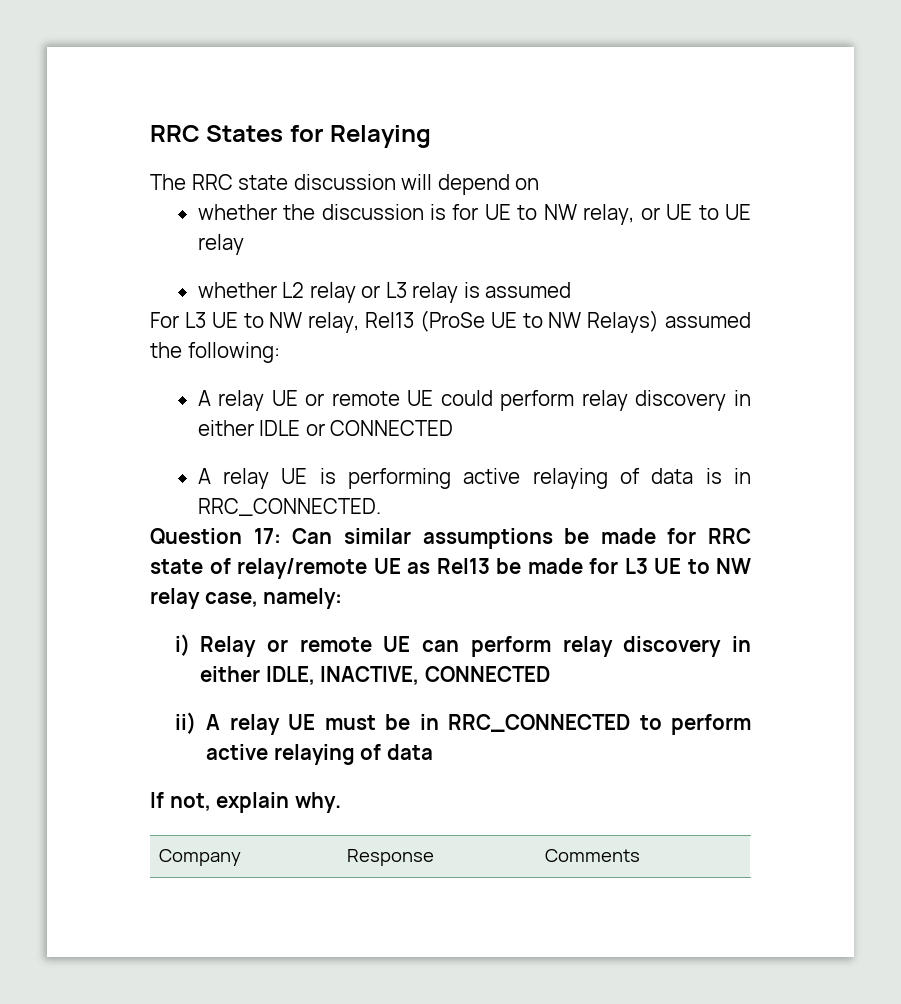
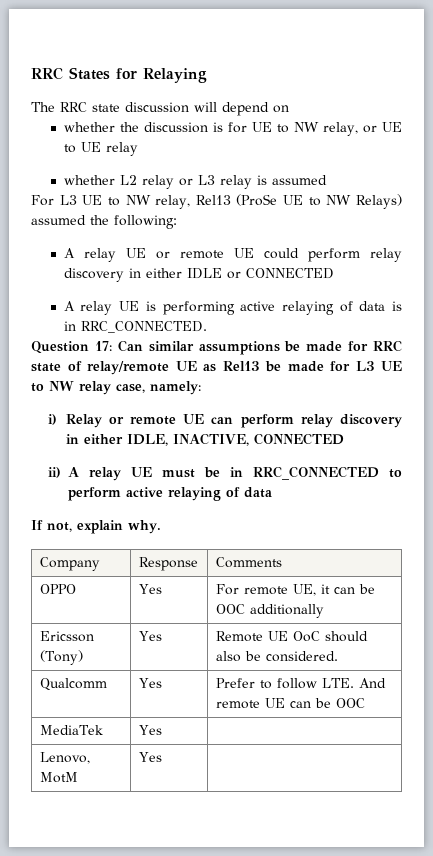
+ OPPO | Yes | For remote UE, it can be OOC additionally
+ Ericsson (Tony) | Yes | Remote UE OoC should also be considered.
+ Qualcomm | Yes | Prefer to follow LTE. And remote UE can be OOC
+ MediaTek | Yes |
+ Lenovo, MotM | Yes |

